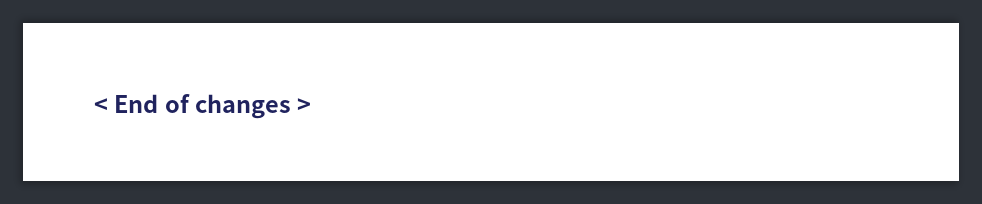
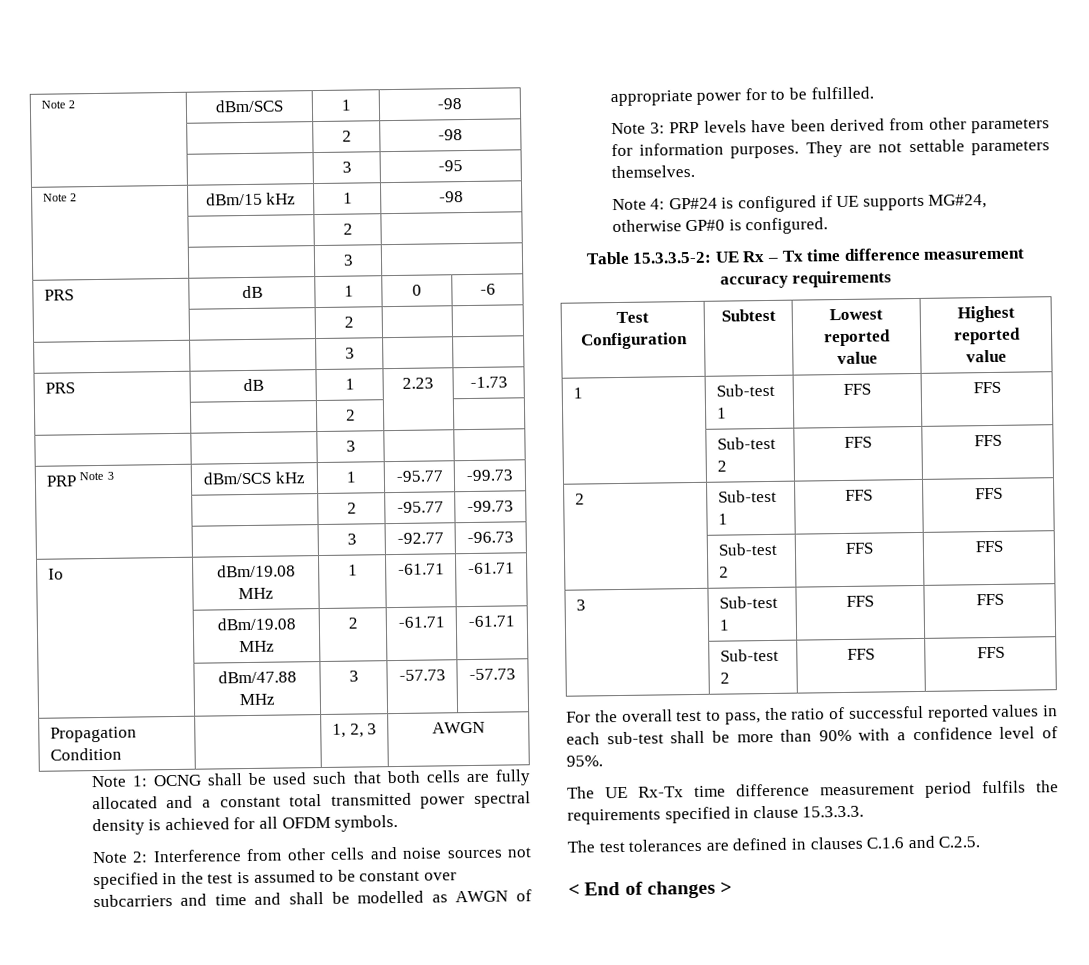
+ Note 2 | dBm/SCS | 1 | -98
+ | | 2 | -98
+ | | 3 | -95
+ Note 2 | dBm/15 kHz | 1 | -98
+ | | 2 |
+ | | 3 |
+ PRS | dB | 1 | 0 | -6
+ | | 2 | |
+ | | 3 | |
+ PRS | dB | 1 | 2.23 | -1.73
+ | | 2 | |
+ | | 3 | |
+ PRP Note 3 | dBm/SCS kHz | 1 | -95.77 | -99.73
+ | | 2 | -95.77 | -99.73
+ | | 3 | -92.77 | -96.73
+ Io | dBm/19.08 MHz | 1 | -61.71 | -61.71
+ | dBm/19.08 MHz | 2 | -61.71 | -61.71
+ | dBm/47.88 MHz | 3 | -57.73 | -57.73
+ Propagation Condition | | 1, 2, 3 | AWGN
+ Note 1: OCNG shall be used such that both cells are fully allocated and a constant total transmitted power spectral density is achieved for all OFDM symbols.
+ Note 2: Interference from other cells and noise sources not specified in the test is assumed to be constant over subcarriers and time and shall be modelled as AWGN of appropriate power for to be fulfilled.
+ Note 3: PRP levels have been derived from other parameters for information purposes. They are not settable parameters themselves.
+ Note 4: GP#24 is configured if UE supports MG#24, otherwise GP#0 is configured.
+ Table 15.3.3.5-2: UE Rx – Tx time difference measurement accuracy requirements
+ Test Configuration | Subtest | Lowest reported value | Highest reported value
+ 1 | Sub-test 1 | FFS | FFS
+ | Sub-test 2 | FFS | FFS
+ 2 | Sub-test 1 | FFS | FFS
+ | Sub-test 2 | FFS | FFS
+ 3 | Sub-test 1 | FFS | FFS
+ | Sub-test 2 | FFS | FFS
+ For the overall test to pass, the ratio of successful reported values in each sub-test shall be more than 90% with a confidence level of 95%.
+ The UE Rx-Tx time difference measurement period fulfils the requirements specified in clause 15.3.3.3.
+ The test tolerances are defined in clauses C.1.6 and C.2.5.

